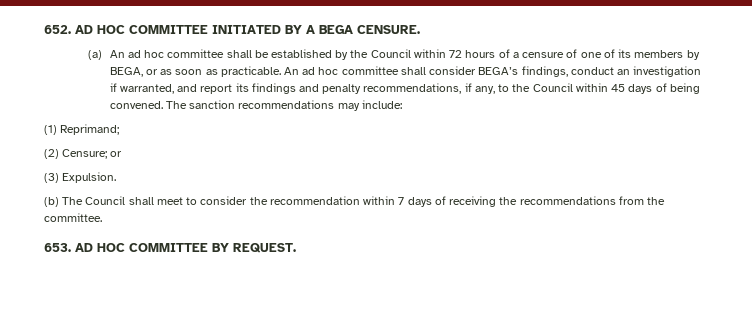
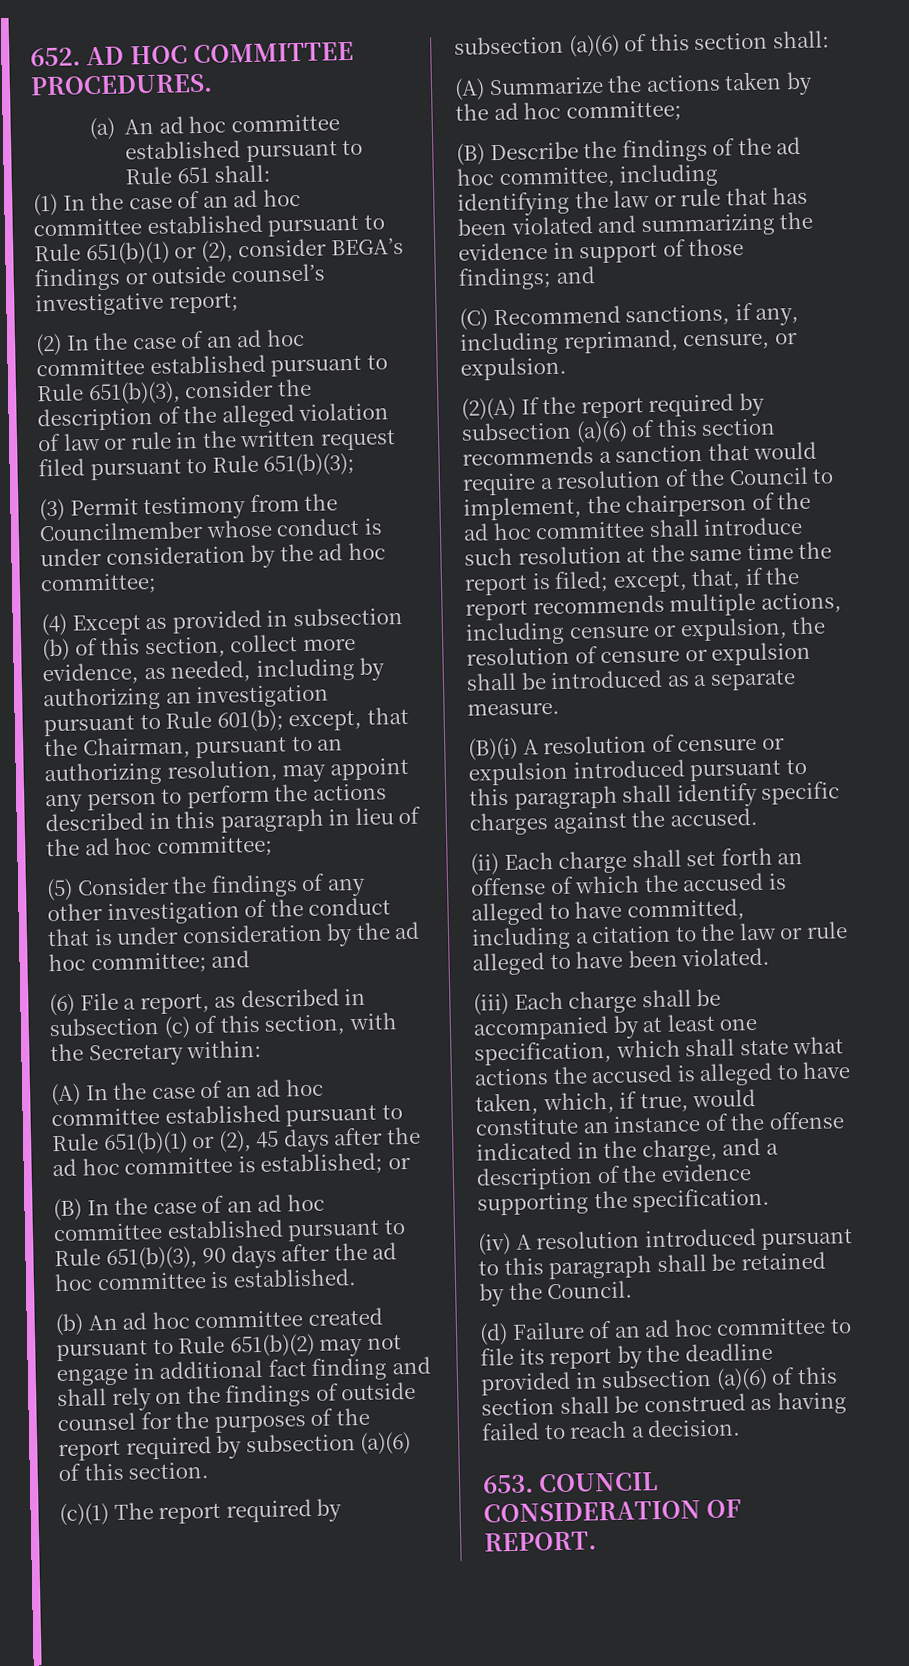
- 652. AD HOC COMMITTEE INITIATED BY A BEGA CENSURE.
+ 652. AD HOC COMMITTEE PROCEDURES.
- (a) An ad hoc committee shall be established by the Council within 72 hours of a censure of one of its members by BEGA, or as soon as practicable. An ad hoc committee shall consider BEGA’s findings, conduct an investigation if warranted, and report its findings and penalty recommendations, if any, to the Council within 45 days of being convened. The sanction recommendations may include:
- (1) Reprimand;
- (2) Censure; or
- (3) Expulsion.
- (b) The Council shall meet to consider the recommendation within 7 days of receiving the recommendations from the committee.
- 653. AD HOC COMMITTEE BY REQUEST.
+ (a) An ad hoc committee established pursuant to Rule 651 shall:
+ (1) In the case of an ad hoc committee established pursuant to Rule 651(b)(1) or (2), consider BEGA’s findings or outside counsel’s investigative report;
+ (2) In the case of an ad hoc committee established pursuant to Rule 651(b)(3), consider the description of the alleged violation of law or rule in the written request filed pursuant to Rule 651(b)(3);
+ (3) Permit testimony from the Councilmember whose conduct is under consideration by the ad hoc committee;
+ (4) Except as provided in subsection (b) of this section, collect more evidence, as needed, including by authorizing an investigation pursuant to Rule 601(b); except, that the Chairman, pursuant to an authorizing resolution, may appoint any person to perform the actions described in this paragraph in lieu of the ad hoc committee;
+ (5) Consider the findings of any other investigation of the conduct that is under consideration by the ad hoc committee; and
+ (6) File a report, as described in subsection (c) of this section, with the Secretary within:
+ (A) In the case of an ad hoc committee established pursuant to Rule 651(b)(1) or (2), 45 days after the ad hoc committee is established; or
+ (B) In the case of an ad hoc committee established pursuant to Rule 651(b)(3), 90 days after the ad hoc committee is established.
+ (b) An ad hoc committee created pursuant to Rule 651(b)(2) may not engage in additional fact finding and shall rely on the findings of outside counsel for the purposes of the report required by subsection (a)(6) of this section.
+ (c)(1) The report required by subsection (a)(6) of this section shall:
+ (A) Summarize the actions taken by the ad hoc committee;
+ (B) Describe the findings of the ad hoc committee, including identifying the law or rule that has been violated and summarizing the evidence in support of those findings; and
+ (C) Recommend sanctions, if any, including reprimand, censure, or expulsion.
+ (2)(A) If the report required by subsection (a)(6) of this section recommends a sanction that would require a resolution of the Council to implement, the chairperson of the ad hoc committee shall introduce such resolution at the same time the report is filed; except, that, if the report recommends multiple actions, including censure or expulsion, the resolution of censure or expulsion shall be introduced as a separate measure.
+ (B)(i) A resolution of censure or expulsion introduced pursuant to this paragraph shall identify specific charges against the accused.
+ (ii) Each charge shall set forth an offense of which the accused is alleged to have committed, including a citation to the law or rule alleged to have been violated.
+ (iii) Each charge shall be accompanied by at least one specification, which shall state what actions the accused is alleged to have taken, which, if true, would constitute an instance of the offense indicated in the charge, and a description of the evidence supporting the specification.
+ (iv) A resolution introduced pursuant to this paragraph shall be retained by the Council.
+ (d) Failure of an ad hoc committee to file its report by the deadline provided in subsection (a)(6) of this section shall be construed as having failed to reach a decision.
+ 653. COUNCIL CONSIDERATION OF REPORT.

